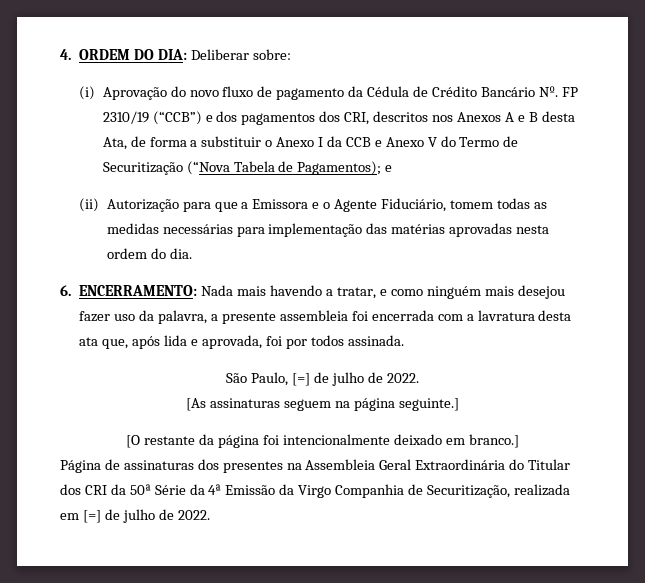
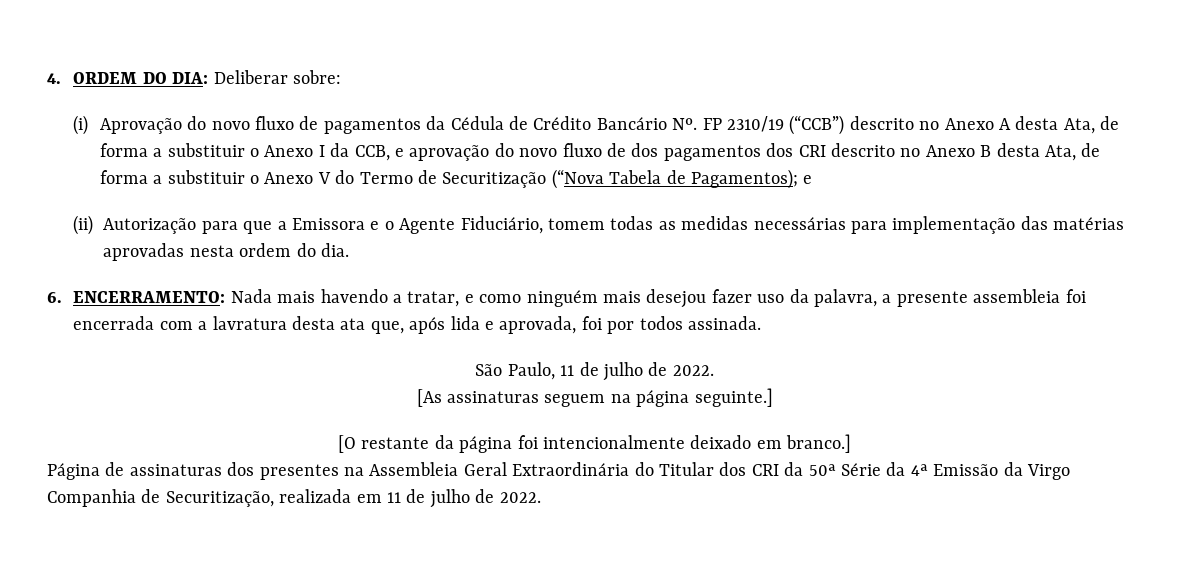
- (i) Aprovação do novo fluxo de pagamento da Cédula de Crédito Bancário Nº. FP 2310/19 (“CCB”) e dos pagamentos dos CRI, descritos nos Anexos A e B desta Ata, de forma a substituir o Anexo I da CCB e Anexo V do Termo de Securitização (“Nova Tabela de Pagamentos); e
+ (i) Aprovação do novo fluxo de pagamentos da Cédula de Crédito Bancário Nº. FP 2310/19 (“CCB”) descrito no Anexo A desta Ata, de forma a substituir o Anexo I da CCB, e aprovação do novo fluxo de dos pagamentos dos CRI descrito no Anexo B desta Ata, de forma a substituir o Anexo V do Termo de Securitização (“Nova Tabela de Pagamentos); e
- São Paulo, [=] de julho de 2022.
+ São Paulo, 11 de julho de 2022.
- Página de assinaturas dos presentes na Assembleia Geral Extraordinária do Titular dos CRI da 50ª Série da 4ª Emissão da Virgo Companhia de Securitização, realizada em [=] de julho de 2022.
+ Página de assinaturas dos presentes na Assembleia Geral Extraordinária do Titular dos CRI da 50ª Série da 4ª Emissão da Virgo Companhia de Securitização, realizada em 11 de julho de 2022.

